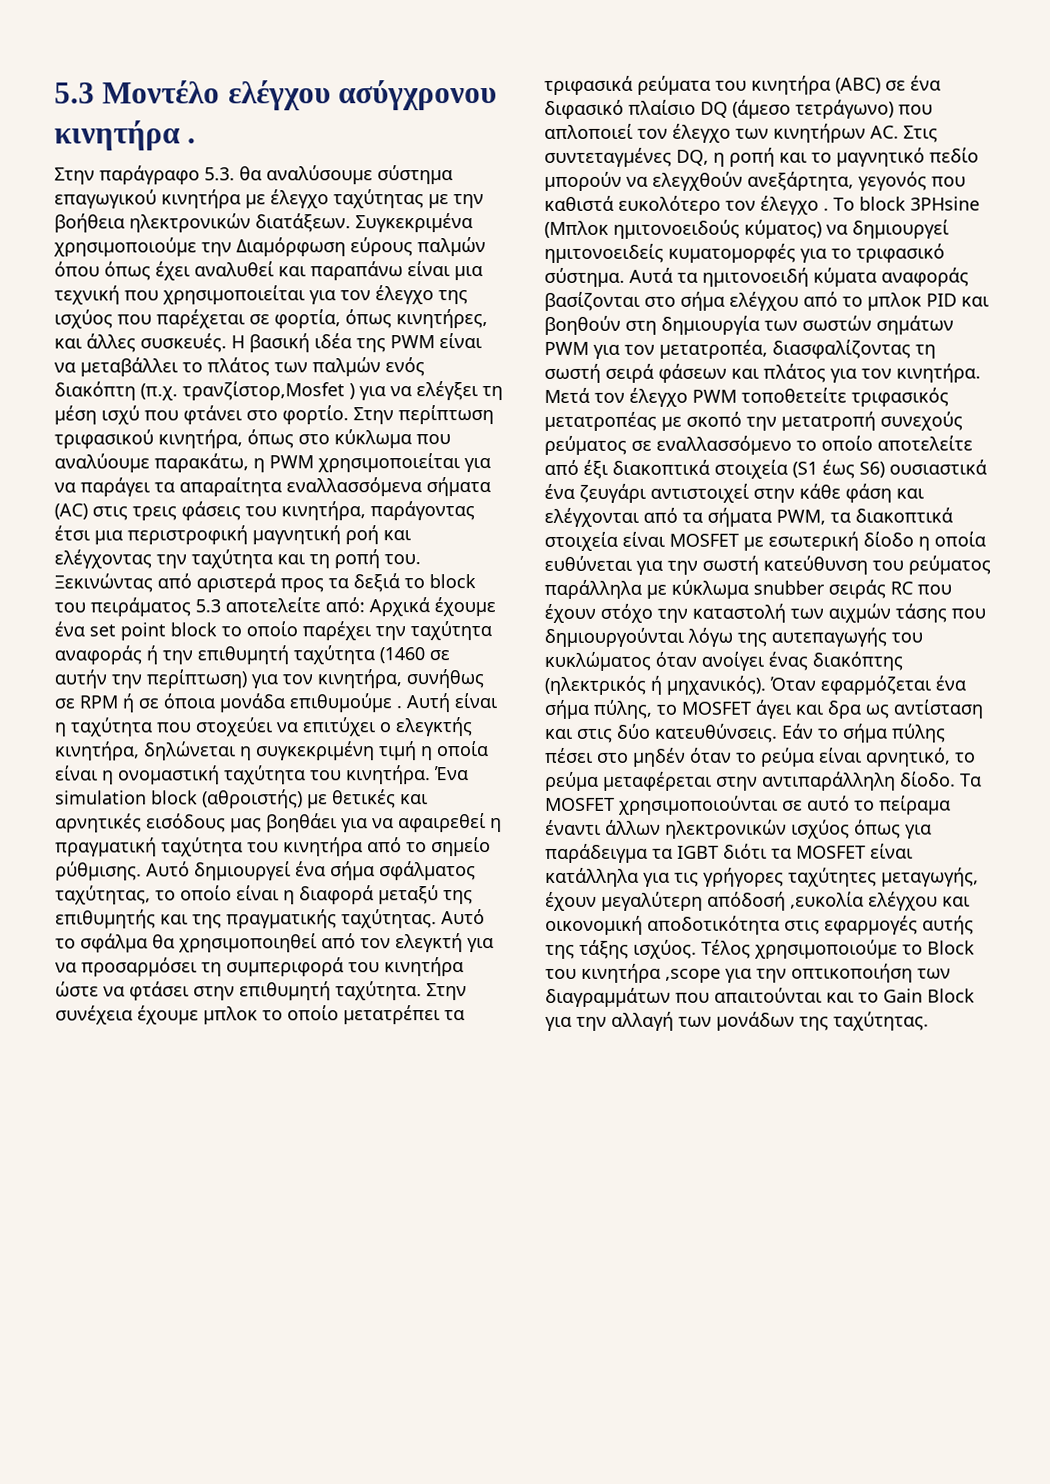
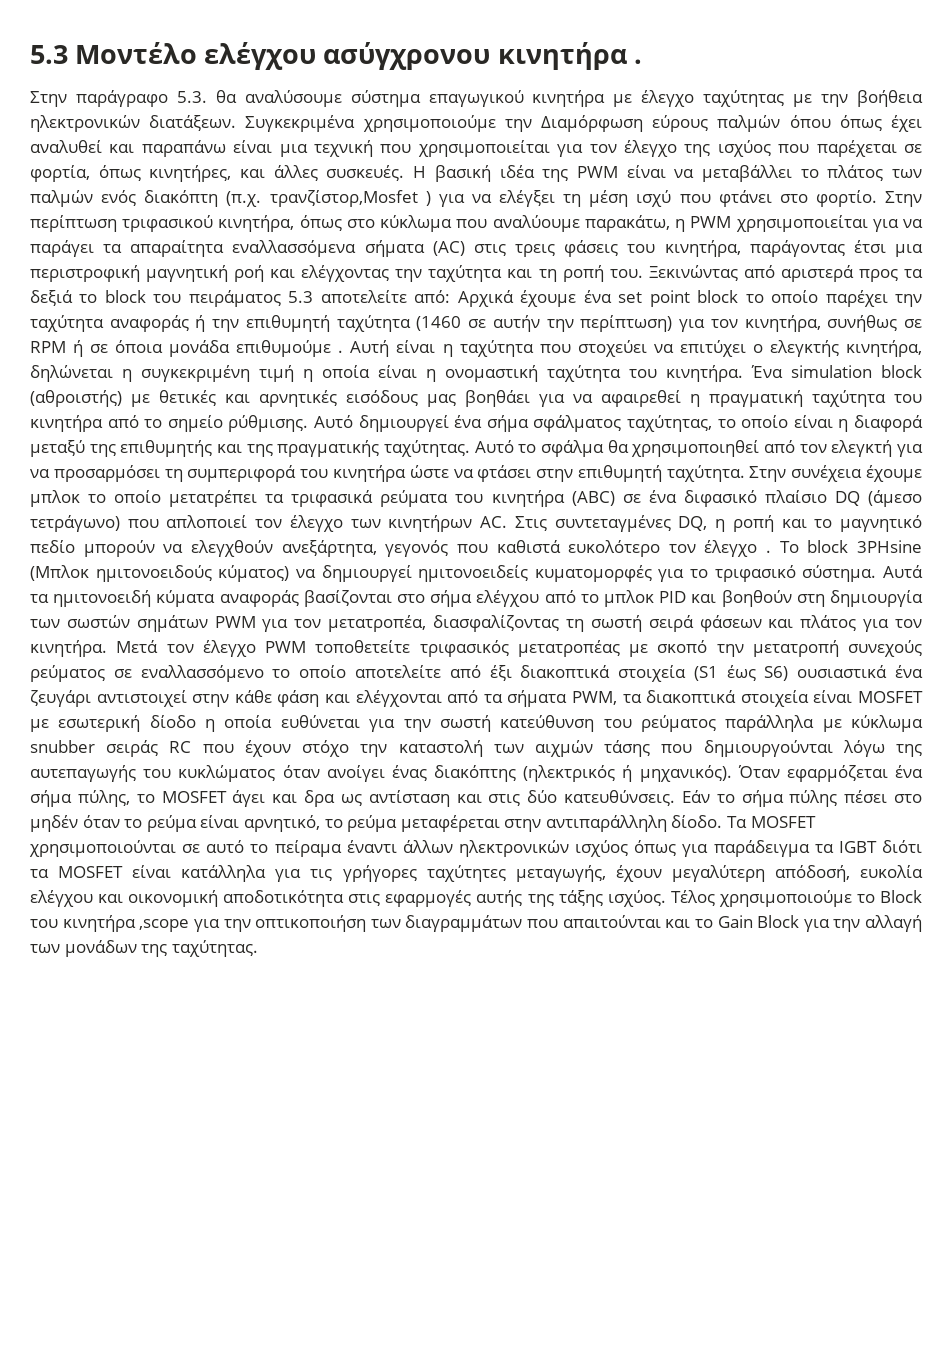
- Tα MOSFET χρησιμοποιούνται σε αυτό το πείραμα έναντι άλλων ηλεκτρονικών ισχύος όπως για παράδειγμα τα IGBT διότι τα MOSFET είναι κατάλληλα για τις γρήγορες ταχύτητες μεταγωγής, έχουν μεγαλύτερη απόδοσή ,ευκολία ελέγχου και οικονομική αποδοτικότητα στις εφαρμογές αυτής της τάξης ισχύος.
+ Tα MOSFET χρησιμοποιούνται σε αυτό το πείραμα έναντι άλλων ηλεκτρονικών ισχύος όπως για παράδειγμα τα IGBT διότι τα MOSFET είναι κατάλληλα για τις γρήγορες ταχύτητες μεταγωγής, έχουν μεγαλύτερη απόδοσή, ευκολία ελέγχου και οικονομική αποδοτικότητα στις εφαρμογές αυτής της τάξης ισχύος.

